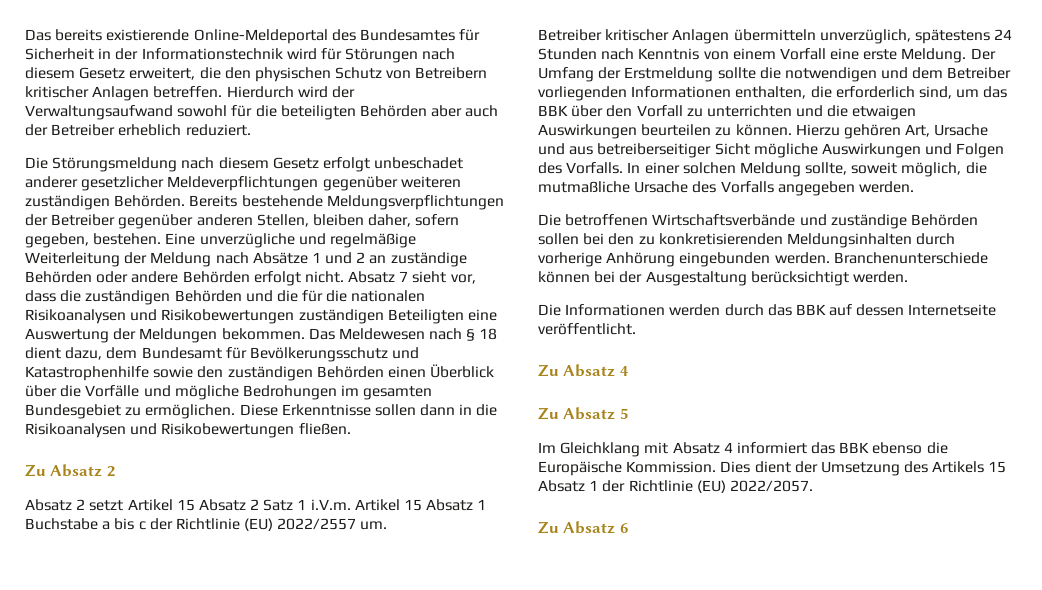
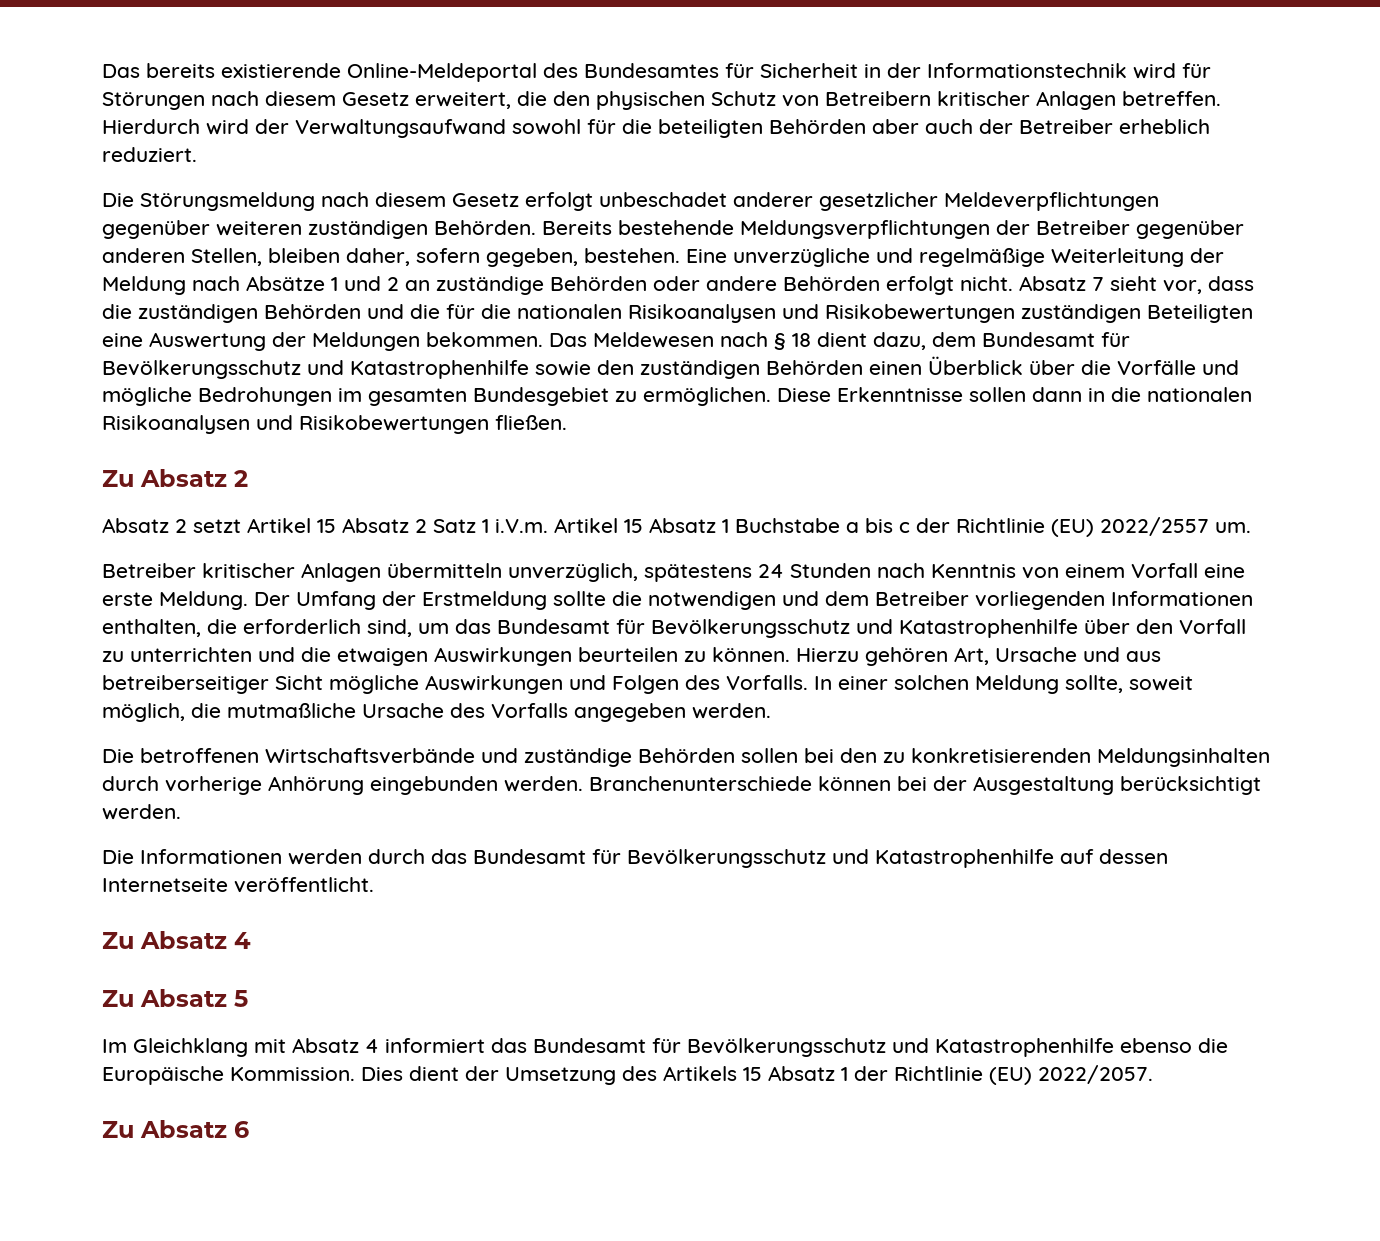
- Diese Erkenntnisse sollen dann in die Risikoanalysen und Risikobewertungen fließen.
+ Diese Erkenntnisse sollen dann in die nationalen Risikoanalysen und Risikobewertungen fließen.
- Der Umfang der Erstmeldung sollte die notwendigen und dem Betreiber vorliegenden Informationen enthalten, die erforderlich sind, um das BBK über den Vorfall zu unterrichten und die etwaigen Auswirkungen beurteilen zu können.
+ Der Umfang der Erstmeldung sollte die notwendigen und dem Betreiber vorliegenden Informationen enthalten, die erforderlich sind, um das Bundesamt für Bevölkerungsschutz und Katastrophenhilfe über den Vorfall zu unterrichten und die etwaigen Auswirkungen beurteilen zu können.
- Die Informationen werden durch das BBK auf dessen Internetseite veröffentlicht.
+ Die Informationen werden durch das Bundesamt für Bevölkerungsschutz und Katastrophenhilfe auf dessen Internetseite veröffentlicht.
- Im Gleichklang mit Absatz 4 informiert das BBK ebenso die Europäische Kommission.
+ Im Gleichklang mit Absatz 4 informiert das Bundesamt für Bevölkerungsschutz und Katastrophenhilfe ebenso die Europäische Kommission.

